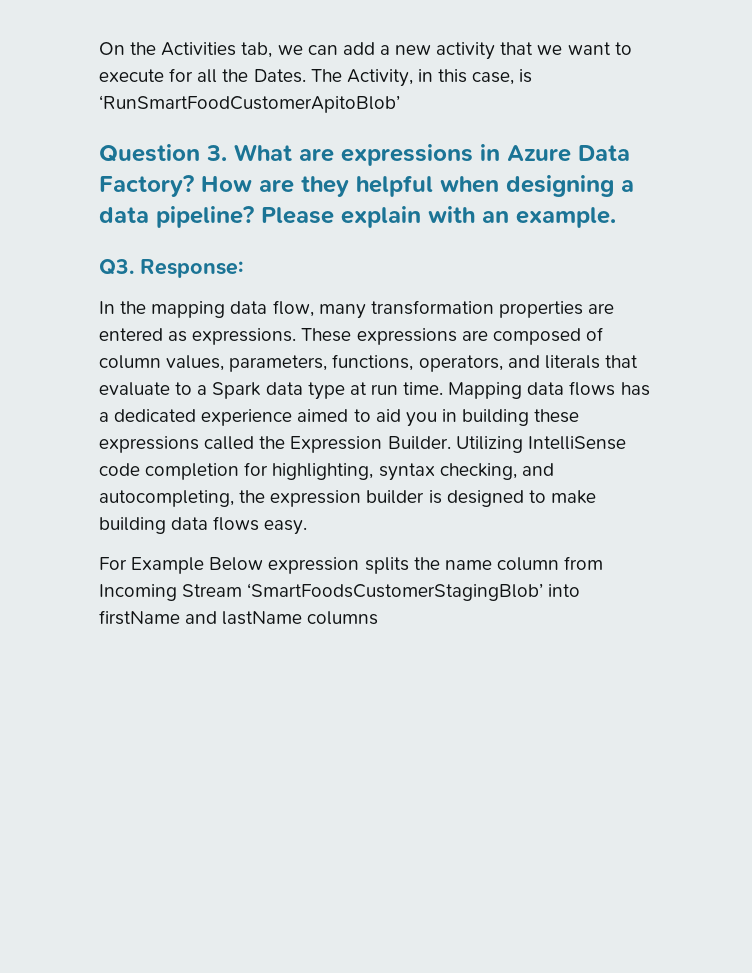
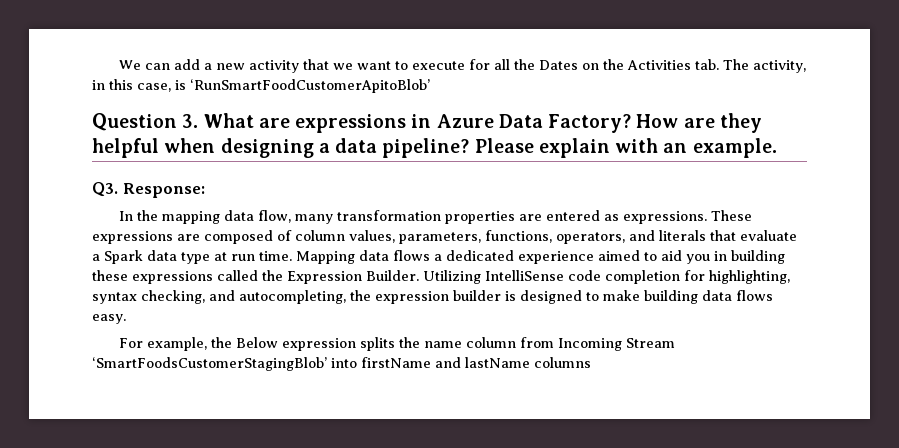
- On the Activities tab, we can add a new activity that we want to execute for all the Dates. The Activity, in this case, is ‘RunSmartFoodCustomerApitoBlob’
+ We can add a new activity that we want to execute for all the Dates on the Activities tab. The activity, in this case, is ‘RunSmartFoodCustomerApitoBlob’
- These expressions are composed of column values, parameters, functions, operators, and literals that evaluate to a Spark data type at run time.
+ These expressions are composed of column values, parameters, functions, operators, and literals that evaluate a Spark data type at run time.
- Mapping data flows has a dedicated experience aimed to aid you in building these expressions called the Expression Builder.
+ Mapping data flows a dedicated experience aimed to aid you in building these expressions called the Expression Builder.
- For Example Below expression splits the name column from Incoming Stream ‘SmartFoodsCustomerStagingBlob’ into firstName and lastName columns
+ For example, the Below expression splits the name column from Incoming Stream ‘SmartFoodsCustomerStagingBlob’ into firstName and lastName columns

